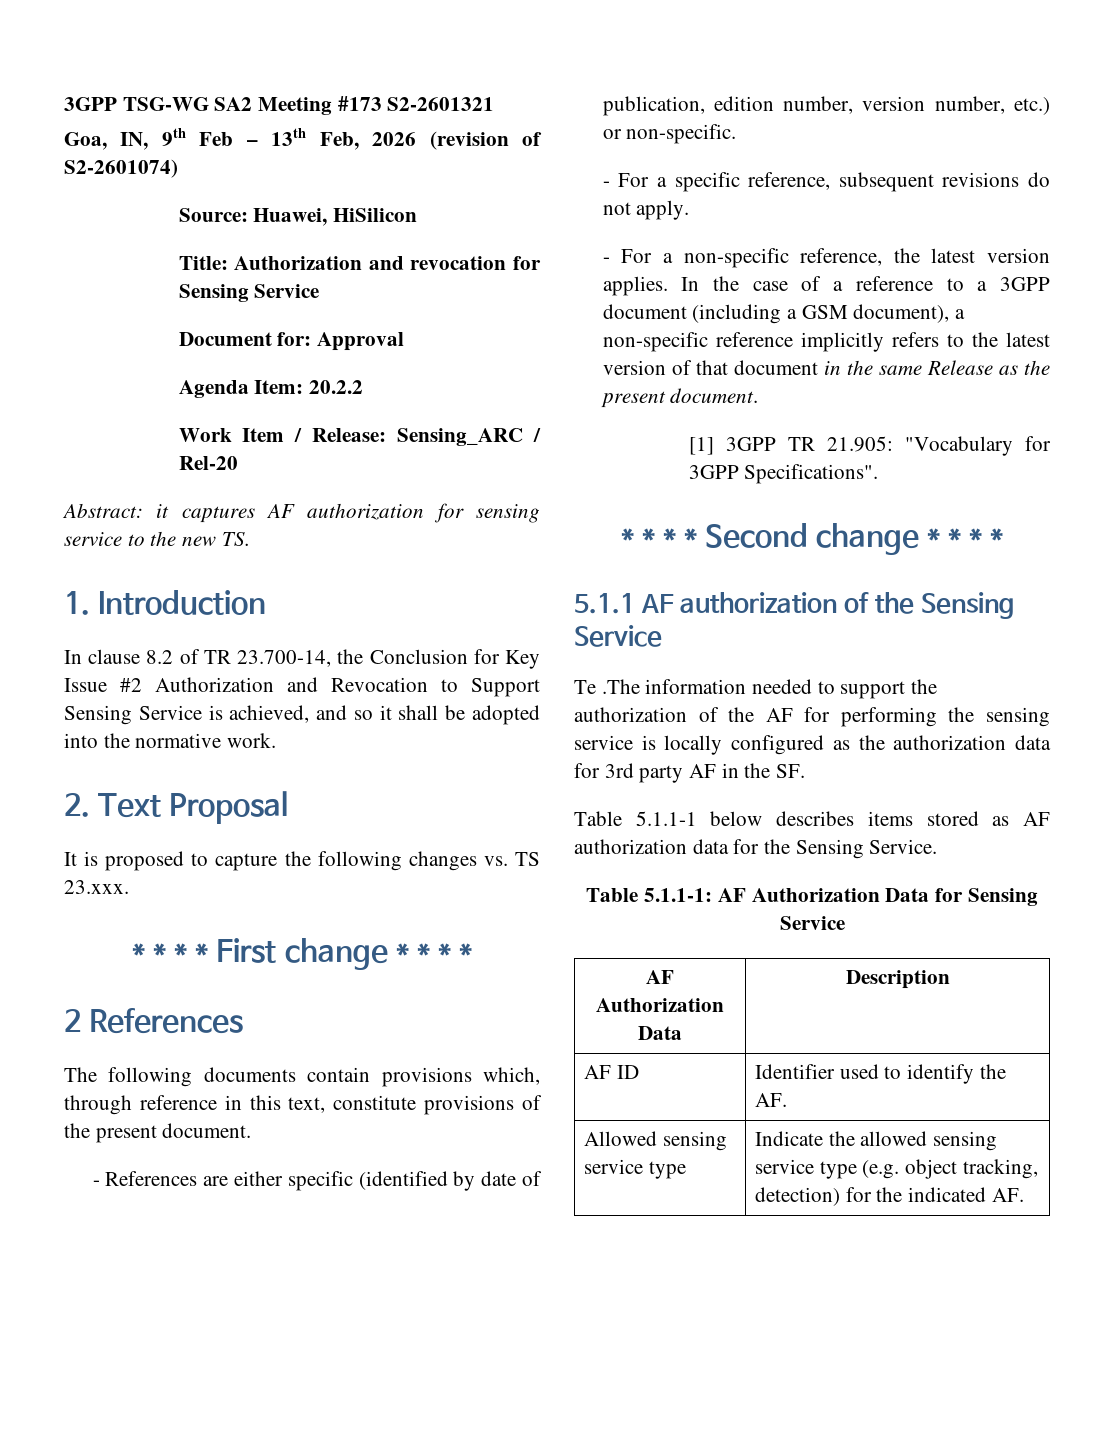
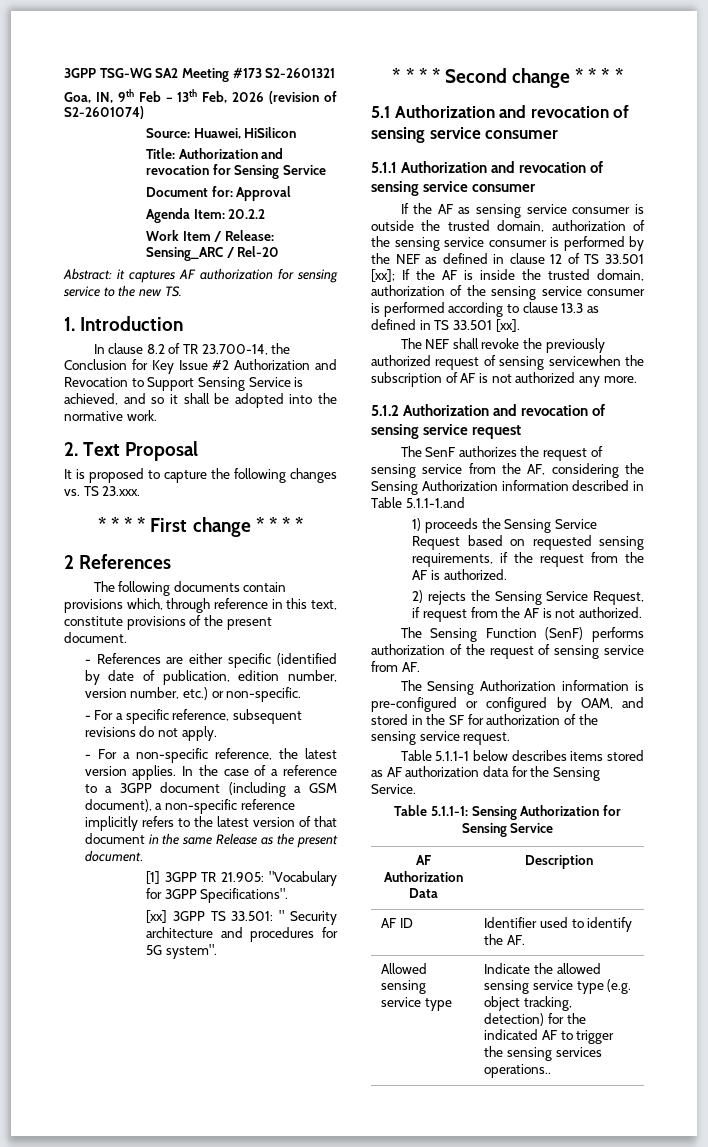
+ [xx] 3GPP TS 33.501: " Security architecture and procedures for 5G system".
- 5.1.1 AF authorization of the Sensing Service
- Te .The information needed to support the authorization of the AF for performing the sensing service is locally configured as the authorization data for 3rd party AF in the SF.
+ 5.1 Authorization and revocation of sensing service consumer
+ 5.1.1 Authorization and revocation of sensing service consumer
+ If the AF as sensing service consumer is outside the trusted domain, authorization of the sensing service consumer is performed by the NEF as defined in clause 12 of TS 33.501 [xx]; If the AF is inside the trusted domain, authorization of the sensing service consumer is performed according to clause 13.3 as defined in TS 33.501 [xx].
+ The NEF shall revoke the previously authorized request of sensing servicewhen the subscription of AF is not authorized any more.
+ 5.1.2 Authorization and revocation of sensing service request
+ The SenF authorizes the request of sensing service from the AF, considering the Sensing Authorization information described in Table 5.1.1-1.and
+ 1) proceeds the Sensing Service Request based on requested sensing requirements, if the request from the AF is authorized.
+ 2) rejects the Sensing Service Request, if request from the AF is not authorized.
+ The Sensing Function (SenF) performs authorization of the request of sensing service from AF.
+ The Sensing Authorization information is pre-configured or configured by OAM, and stored in the SF for authorization of the sensing service request.
- Table 5.1.1-1: AF Authorization Data for Sensing Service
+ Table 5.1.1-1: Sensing Authorization for Sensing Service
- Allowed sensing service type | Indicate the allowed sensing service type (e.g. object tracking, detection) for the indicated AF.
+ Allowed sensing service type | Indicate the allowed sensing service type (e.g. object tracking, detection) for the indicated AF to trigger the sensing services operations..

